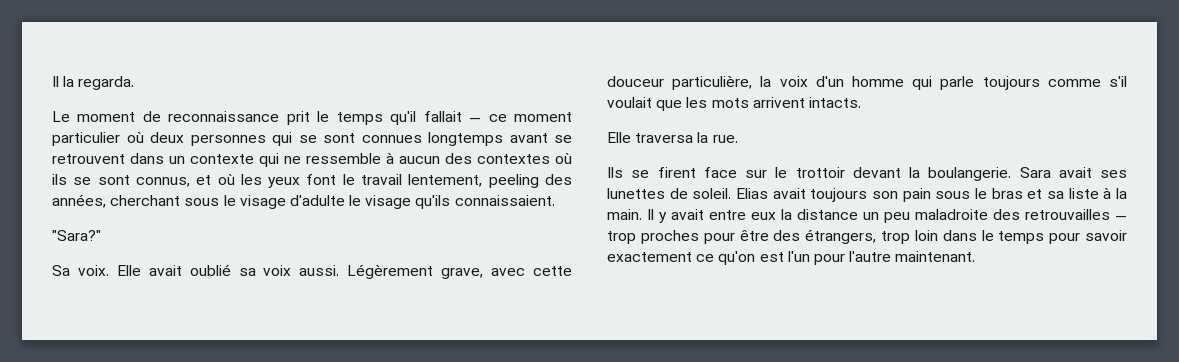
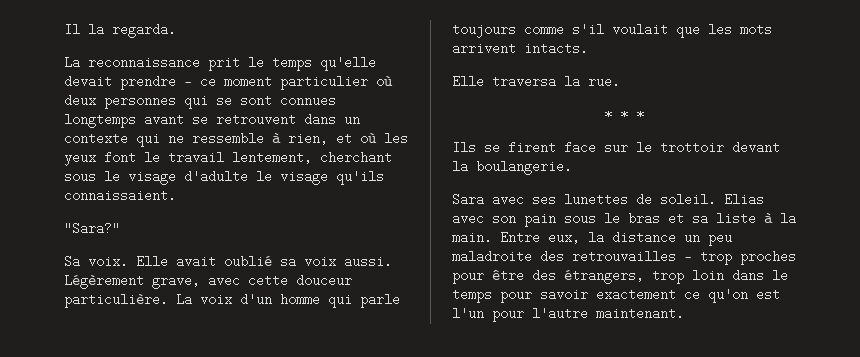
- Le moment de reconnaissance prit le temps qu'il fallait — ce moment particulier où deux personnes qui se sont connues longtemps avant se retrouvent dans un contexte qui ne ressemble à aucun des contextes où ils se sont connus, et où les yeux font le travail lentement, peeling des années, cherchant sous le visage d'adulte le visage qu'ils connaissaient.
+ La reconnaissance prit le temps qu'elle devait prendre — ce moment particulier où deux personnes qui se sont connues longtemps avant se retrouvent dans un contexte qui ne ressemble à rien, et où les yeux font le travail lentement, cherchant sous le visage d'adulte le visage qu'ils connaissaient.
- Légèrement grave, avec cette douceur particulière, la voix d'un homme qui parle toujours comme s'il voulait que les mots arrivent intacts.
+ Légèrement grave, avec cette douceur particulière. La voix d'un homme qui parle toujours comme s'il voulait que les mots arrivent intacts.
+ * * *
- Ils se firent face sur le trottoir devant la boulangerie. Sara avait ses lunettes de soleil.
+ Ils se firent face sur le trottoir devant la boulangerie.
+ Sara avec ses lunettes de soleil.
- Elias avait toujours son pain sous le bras et sa liste à la main.
+ Elias avec son pain sous le bras et sa liste à la main.
- Il y avait entre eux la distance un peu maladroite des retrouvailles — trop proches pour être des étrangers, trop loin dans le temps pour savoir exactement ce qu'on est l'un pour l'autre maintenant.
+ Entre eux, la distance un peu maladroite des retrouvailles — trop proches pour être des étrangers, trop loin dans le temps pour savoir exactement ce qu'on est l'un pour l'autre maintenant.

